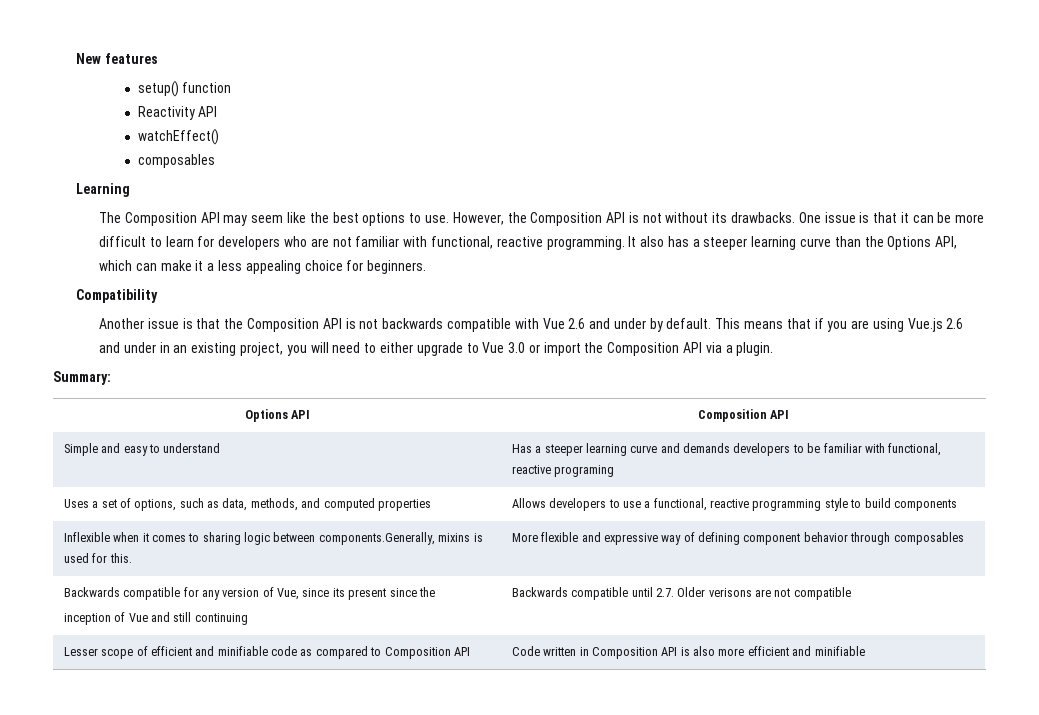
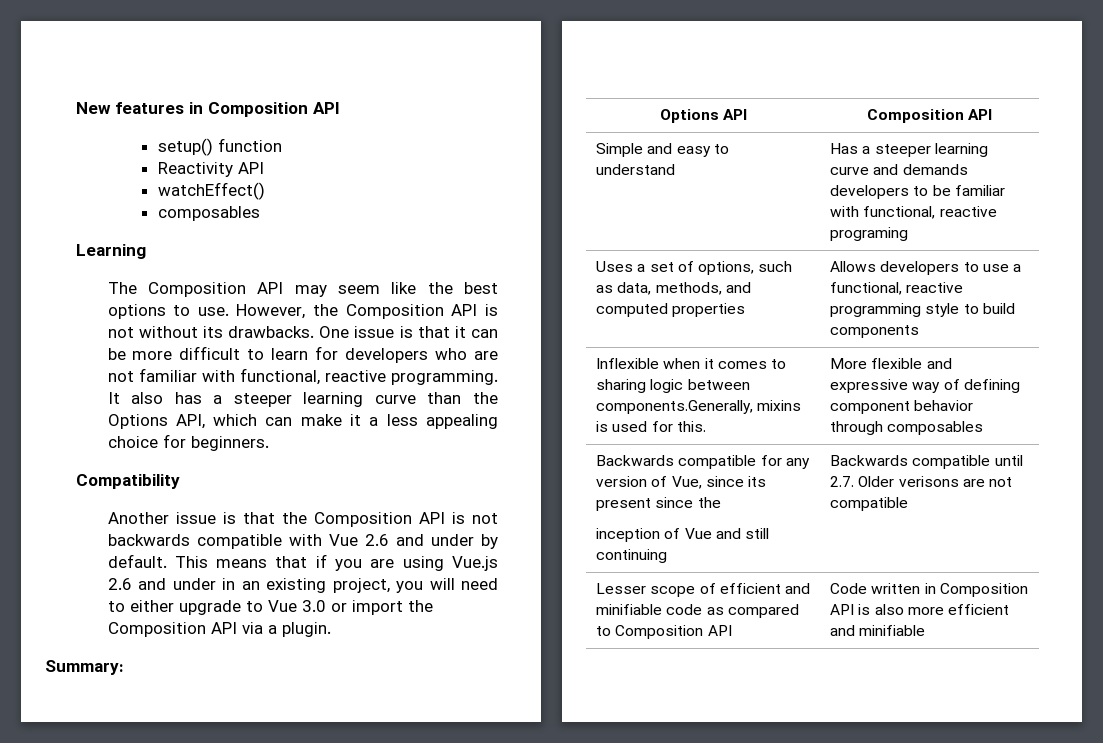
- New features
+ New features in Composition API

